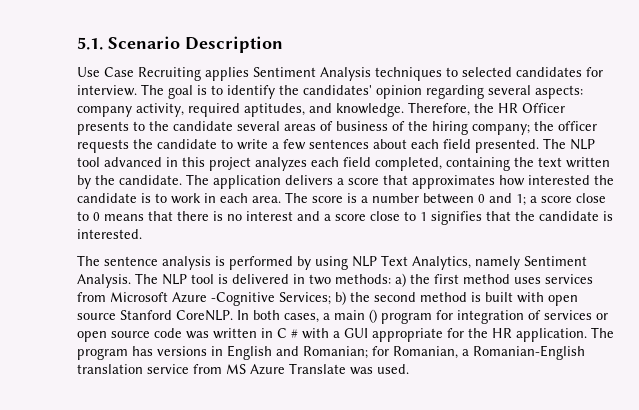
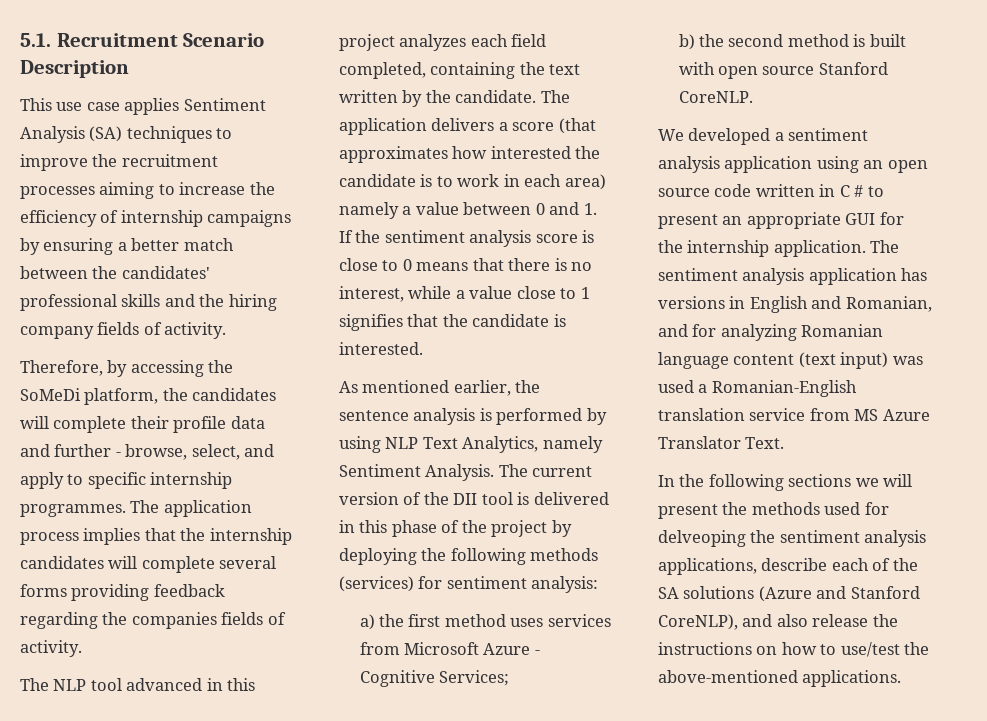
- 5.1. Scenario Description
+ 5.1. Recruitment Scenario Description
- Use Case Recruiting applies Sentiment Analysis techniques to selected candidates for interview. The goal is to identify the candidates' opinion regarding several aspects: company activity, required aptitudes, and knowledge. Therefore, the HR Officer presents to the candidate several areas of business of the hiring company; the officer requests the candidate to write a few sentences about each field presented. The NLP tool advanced in this project analyzes each field completed, containing the text written by the candidate.
+ This use case applies Sentiment Analysis (SA) techniques to improve the recruitment processes aiming to increase the efficiency of internship campaigns by ensuring a better match between the candidates' professional skills and the hiring company fields of activity.
+ Therefore, by accessing the SoMeDi platform, the candidates will complete their profile data and further - browse, select, and apply to specific internship programmes. The application process implies that the internship candidates will complete several forms providing feedback regarding the companies fields of activity.
+ The NLP tool advanced in this project analyzes each field completed, containing the text written by the candidate.
- The application delivers a score that approximates how interested the candidate is to work in each area. The score is a number between 0 and 1; a score close to 0 means that there is no interest and a score close to 1 signifies that the candidate is interested.
+ The application delivers a score (that approximates how interested the candidate is to work in each area) namely a value between 0 and 1. If the sentiment analysis score is close to 0 means that there is no interest, while a value close to 1 signifies that the candidate is interested.
- The sentence analysis is performed by using NLP Text Analytics, namely Sentiment Analysis.
+ As mentioned earlier, the sentence analysis is performed by using NLP Text Analytics, namely Sentiment Analysis.
- The NLP tool is delivered in two methods: a) the first method uses services from Microsoft Azure -Cognitive Services; b) the second method is built with open source Stanford CoreNLP. In both cases, a main () program for integration of services or open source code was written in C # with a GUI appropriate for the HR application.
+ The current version of the DII tool is delivered in this phase of the project by deploying the following methods (services) for sentiment analysis:
+ a) the first method uses services from Microsoft Azure - Cognitive Services;
+ b) the second method is built with open source Stanford CoreNLP.
+ We developed a sentiment analysis application using an open source code written in C # to present an appropriate GUI for the internship application.
- The program has versions in English and Romanian; for Romanian, a Romanian-English translation service from MS Azure Translate was used.
+ The sentiment analysis application has versions in English and Romanian, and for analyzing Romanian language content (text input) was used a Romanian-English translation service from MS Azure Translator Text.
+ In the following sections we will present the methods used for delveoping the sentiment analysis applications, describe each of the SA solutions (Azure and Stanford CoreNLP), and also release the instructions on how to use/test the above-mentioned applications.

